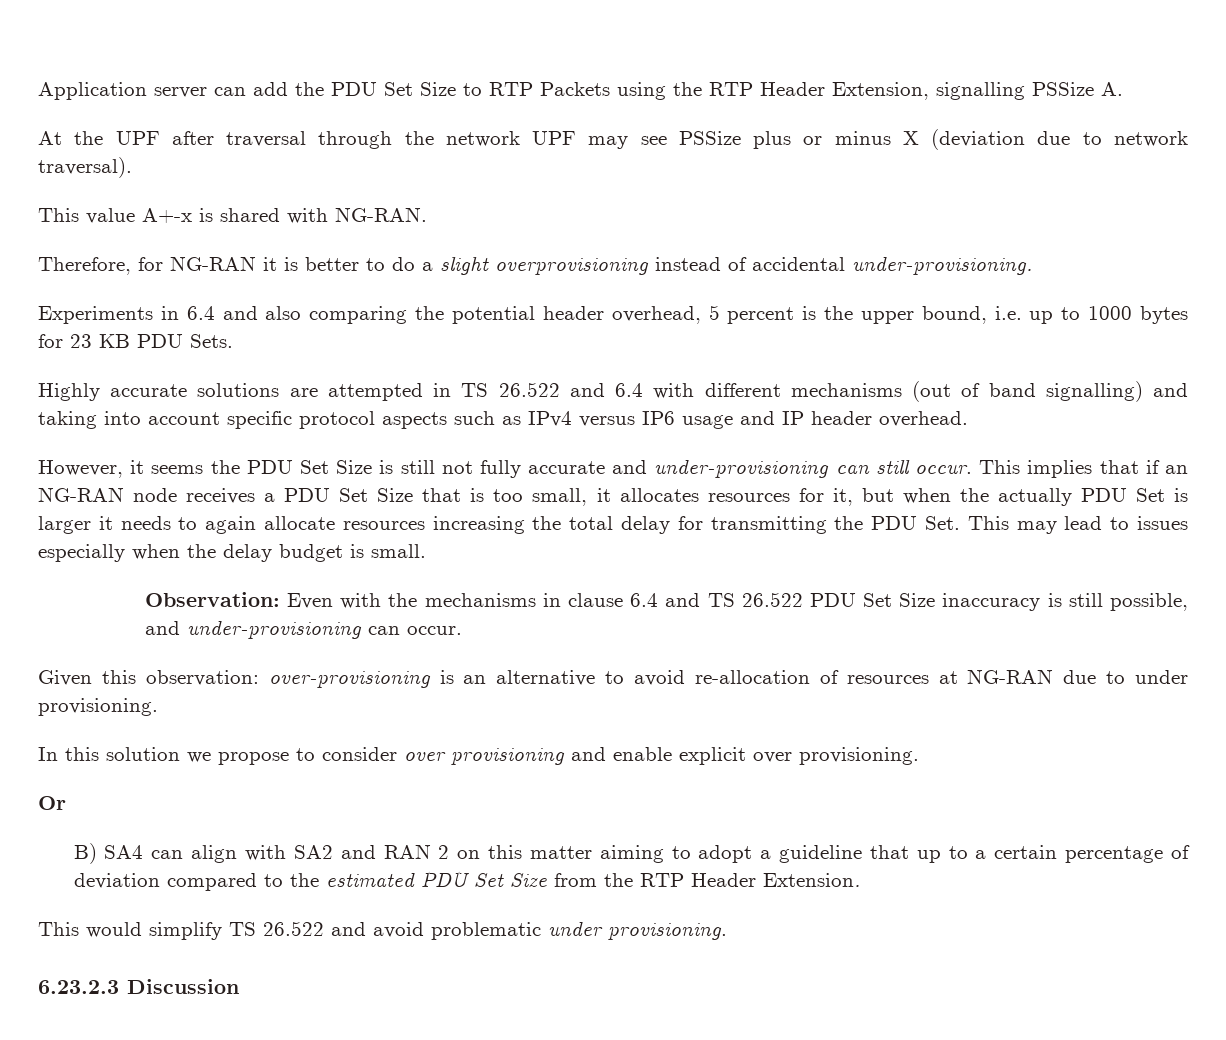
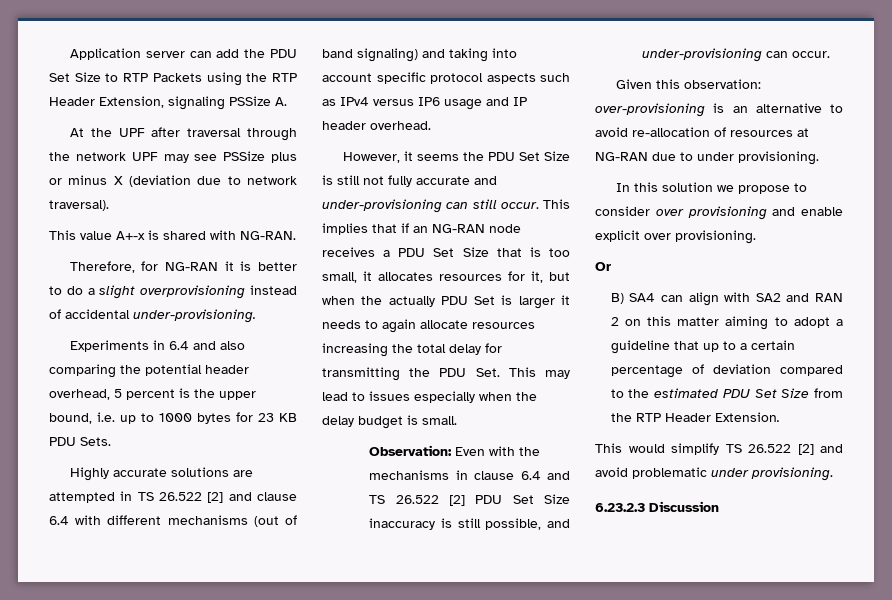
- Application server can add the PDU Set Size to RTP Packets using the RTP Header Extension, signalling PSSize A.
+ Application server can add the PDU Set Size to RTP Packets using the RTP Header Extension, signaling PSSize A.
- Highly accurate solutions are attempted in TS 26.522 and 6.4 with different mechanisms (out of band signalling) and taking into account specific protocol aspects such as IPv4 versus IP6 usage and IP header overhead.
+ Highly accurate solutions are attempted in TS 26.522 [2] and clause 6.4 with different mechanisms (out of band signaling) and taking into account specific protocol aspects such as IPv4 versus IP6 usage and IP header overhead.
- Observation: Even with the mechanisms in clause 6.4 and TS 26.522 PDU Set Size inaccuracy is still possible, and under-provisioning can occur.
+ Observation: Even with the mechanisms in clause 6.4 and TS 26.522 [2] PDU Set Size inaccuracy is still possible, and under-provisioning can occur.
- This would simplify TS 26.522 and avoid problematic under provisioning.
+ This would simplify TS 26.522 [2] and avoid problematic under provisioning.

